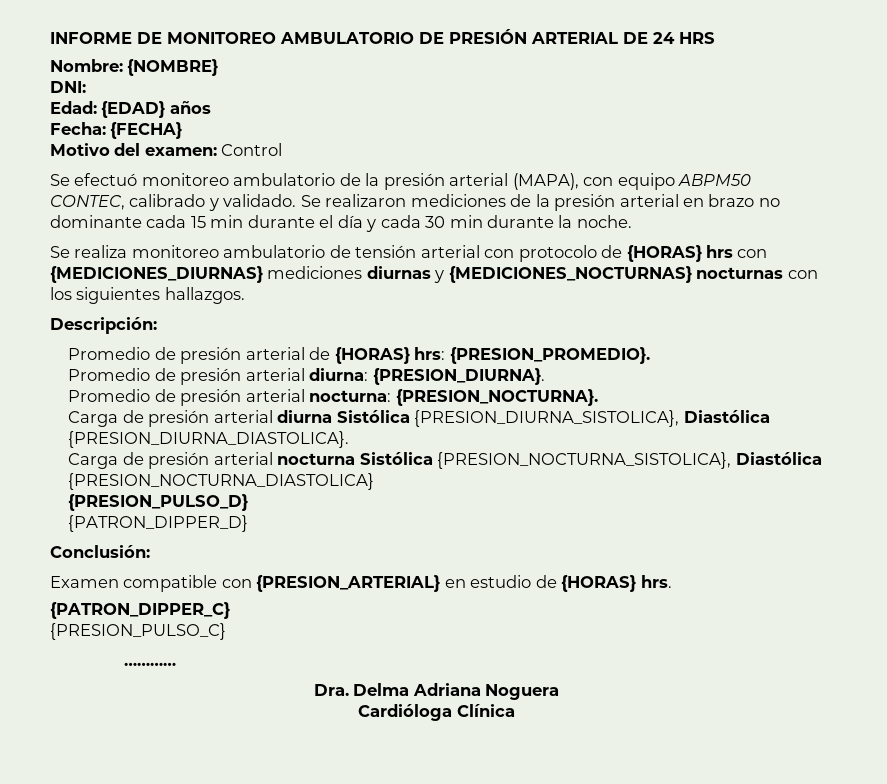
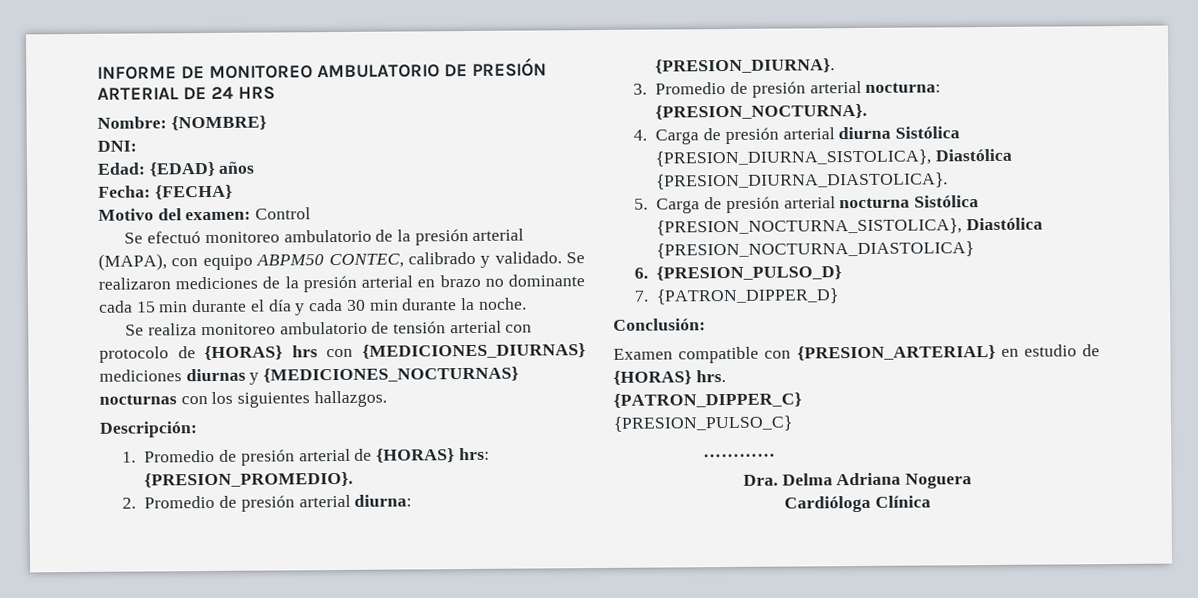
- Promedio de presión arterial de {HORAS} hrs: {PRESION_PROMEDIO}.
+ 1. Promedio de presión arterial de {HORAS} hrs: {PRESION_PROMEDIO}.
- Promedio de presión arterial diurna: {PRESION_DIURNA}.
+ 2. Promedio de presión arterial diurna: {PRESION_DIURNA}.
- Promedio de presión arterial nocturna: {PRESION_NOCTURNA}.
+ 3. Promedio de presión arterial nocturna: {PRESION_NOCTURNA}.
- Carga de presión arterial diurna Sistólica {PRESION_DIURNA_SISTOLICA}, Diastólica {PRESION_DIURNA_DIASTOLICA}.
+ 4. Carga de presión arterial diurna Sistólica {PRESION_DIURNA_SISTOLICA}, Diastólica {PRESION_DIURNA_DIASTOLICA}.
- Carga de presión arterial nocturna Sistólica {PRESION_NOCTURNA_SISTOLICA}, Diastólica {PRESION_NOCTURNA_DIASTOLICA}
+ 5. Carga de presión arterial nocturna Sistólica {PRESION_NOCTURNA_SISTOLICA}, Diastólica {PRESION_NOCTURNA_DIASTOLICA}
- {PRESION_PULSO_D}
+ 6. {PRESION_PULSO_D}
- {PATRON_DIPPER_D}
+ 7. {PATRON_DIPPER_D}

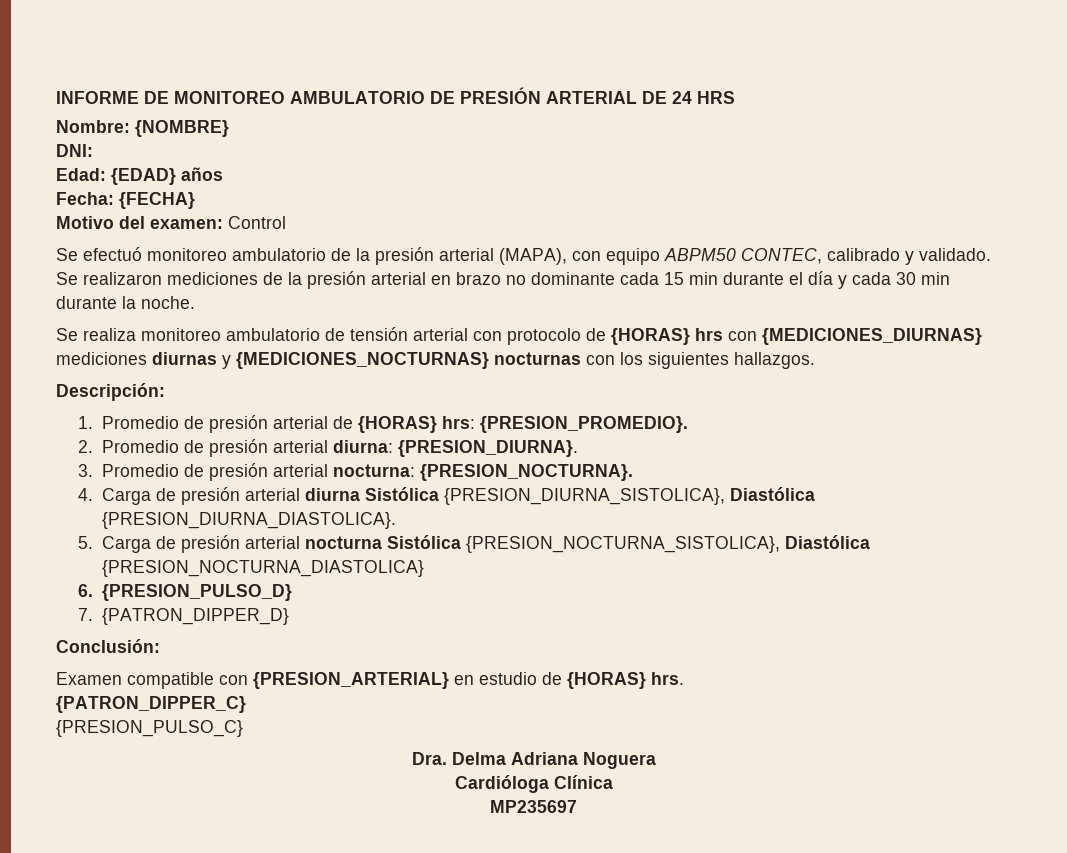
- …………
+ MP235697

